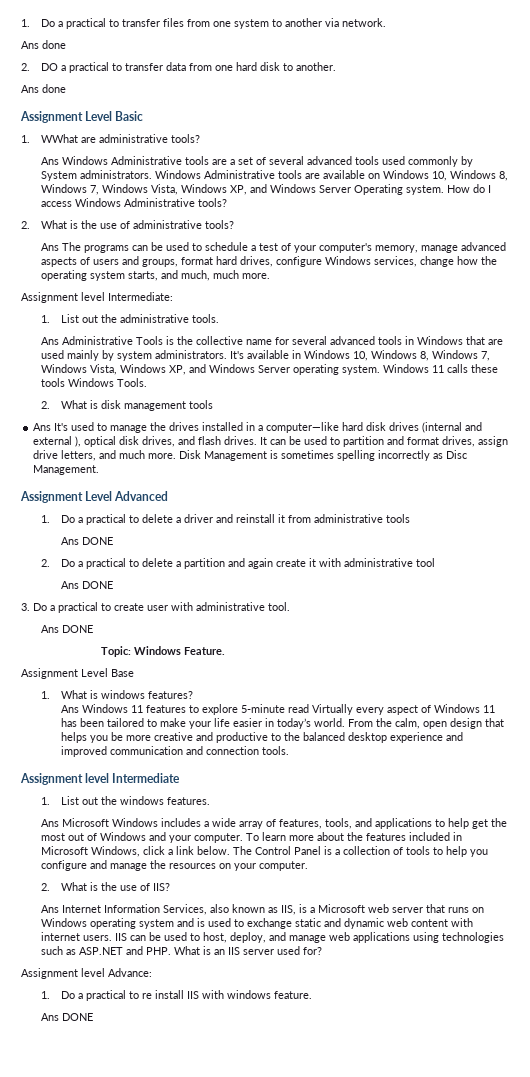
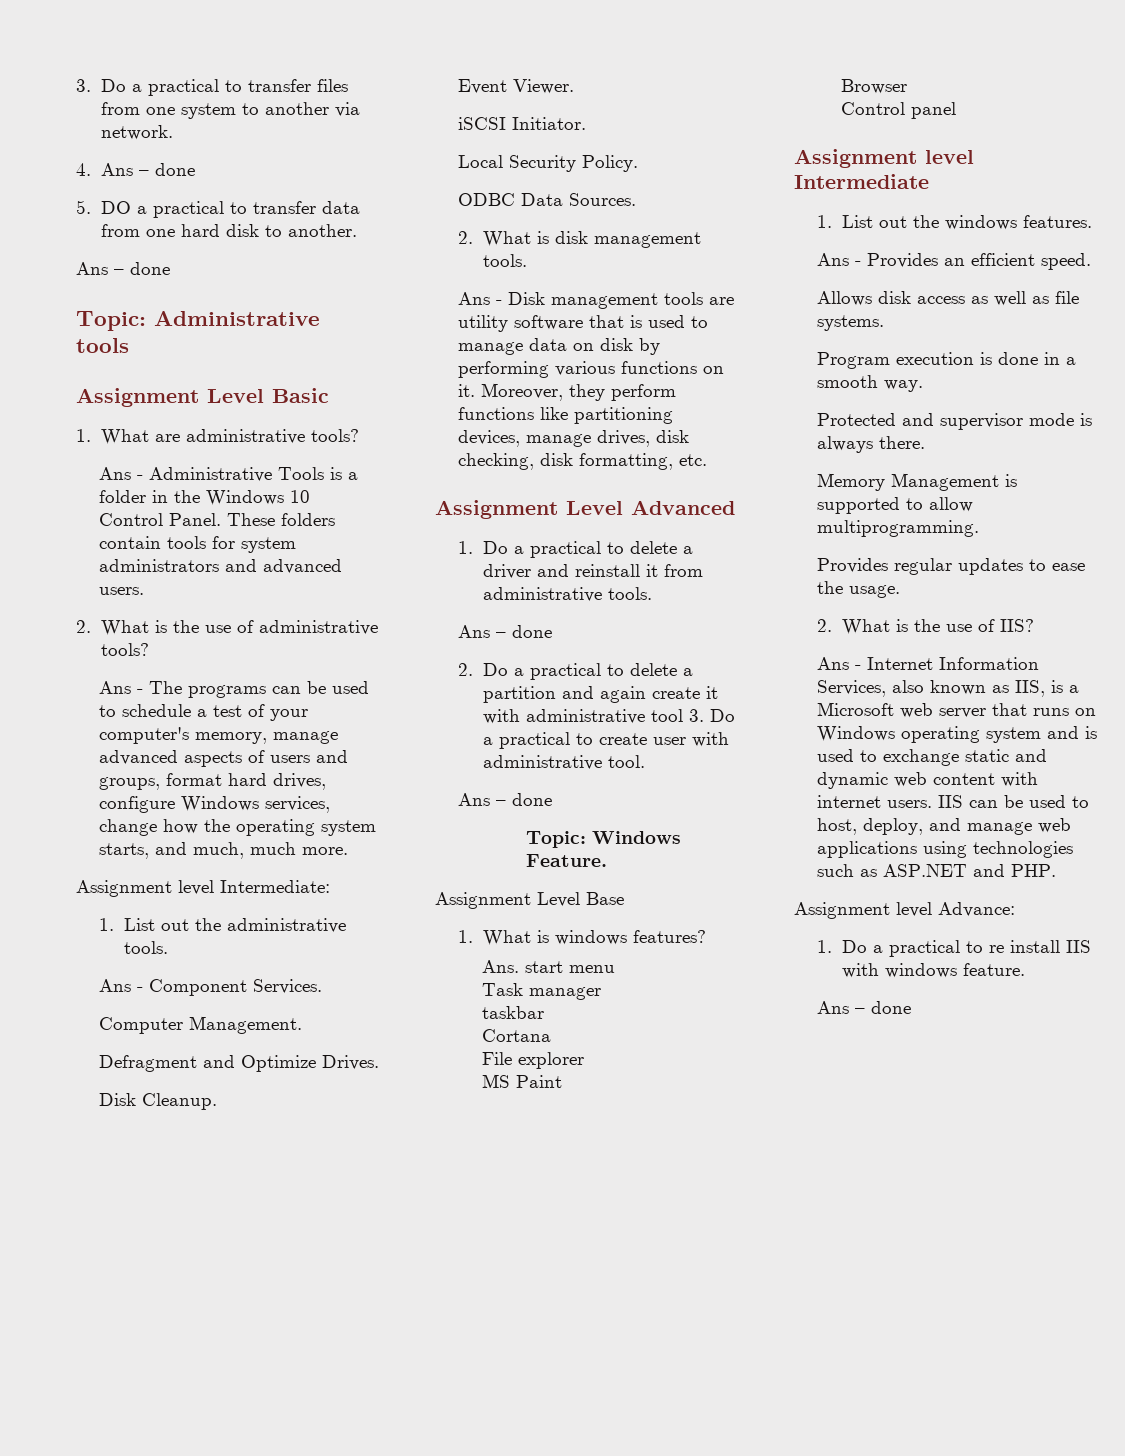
- 1. Do a practical to transfer files from one system to another via network.
- Ans done
- 2. DO a practical to transfer data from one hard disk to another.
- Ans done
+ 3. Do a practical to transfer files from one system to another via network.
+ 4. Ans – done
+ 5. DO a practical to transfer data from one hard disk to another.
+ Ans – done
+ Topic: Administrative tools
- 1. WWhat are administrative tools?
+ 1. What are administrative tools?
- Ans Windows Administrative tools are a set of several advanced tools used commonly by System administrators. Windows Administrative tools are available on Windows 10, Windows 8, Windows 7, Windows Vista, Windows XP, and Windows Server Operating system. How do I access Windows Administrative tools?
+ Ans - Administrative Tools is a folder in the Windows 10 Control Panel. These folders contain tools for system administrators and advanced users.
- Ans The programs can be used to schedule a test of your computer's memory, manage advanced aspects of users and groups, format hard drives, configure Windows services, change how the operating system starts, and much, much more.
+ Ans - The programs can be used to schedule a test of your computer's memory, manage advanced aspects of users and groups, format hard drives, configure Windows services, change how the operating system starts, and much, much more.
- Ans Administrative Tools is the collective name for several advanced tools in Windows that are used mainly by system administrators. It's available in Windows 10, Windows 8, Windows 7, Windows Vista, Windows XP, and Windows Server operating system. Windows 11 calls these tools Windows Tools.
+ Ans - Component Services.
+ Computer Management.
+ Defragment and Optimize Drives.
+ Disk Cleanup.
+ Event Viewer.
+ iSCSI Initiator.
+ Local Security Policy.
+ ODBC Data Sources.
- 2. What is disk management tools
- Ans It's used to manage the drives installed in a computer—like hard disk drives (internal and external ), optical disk drives, and flash drives. It can be used to partition and format drives, assign drive letters, and much more. Disk Management is sometimes spelling incorrectly as Disc Management.
+ 2. What is disk management tools.
+ Ans - Disk management tools are utility software that is used to manage data on disk by performing various functions on it. Moreover, they perform functions like partitioning devices, manage drives, disk checking, disk formatting, etc.
- 1. Do a practical to delete a driver and reinstall it from administrative tools
- Ans DONE
+ 1. Do a practical to delete a driver and reinstall it from administrative tools.
+ Ans – done
- 2. Do a practical to delete a partition and again create it with administrative tool
- Ans DONE
- 3. Do a practical to create user with administrative tool.
- Ans DONE
+ 2. Do a practical to delete a partition and again create it with administrative tool 3. Do a practical to create user with administrative tool.
+ Ans – done
- Ans Windows 11 features to explore 5-minute read Virtually every aspect of Windows 11 has been tailored to make your life easier in today’s world. From the calm, open design that helps you be more creative and productive to the balanced desktop experience and improved communication and connection tools.
+ Ans. start menu
+ Task manager
+ taskbar
+ Cortana
+ File explorer
+ MS Paint
+ Browser
+ Control panel
- Ans Microsoft Windows includes a wide array of features, tools, and applications to help get the most out of Windows and your computer. To learn more about the features included in Microsoft Windows, click a link below. The Control Panel is a collection of tools to help you configure and manage the resources on your computer.
+ Ans - Provides an efficient speed.
+ Allows disk access as well as file systems.
+ Program execution is done in a smooth way.
+ Protected and supervisor mode is always there.
+ Memory Management is supported to allow multiprogramming.
+ Provides regular updates to ease the usage.
- Ans Internet Information Services, also known as IIS, is a Microsoft web server that runs on Windows operating system and is used to exchange static and dynamic web content with internet users.
+ Ans - Internet Information Services, also known as IIS, is a Microsoft web server that runs on Windows operating system and is used to exchange static and dynamic web content with internet users.
- IIS can be used to host, deploy, and manage web applications using technologies such as ASP.NET and PHP. What is an IIS server used for?
+ IIS can be used to host, deploy, and manage web applications using technologies such as ASP.NET and PHP.
  1. Do a practical to re install IIS with windows feature.
- Ans DONE
+ Ans – done

